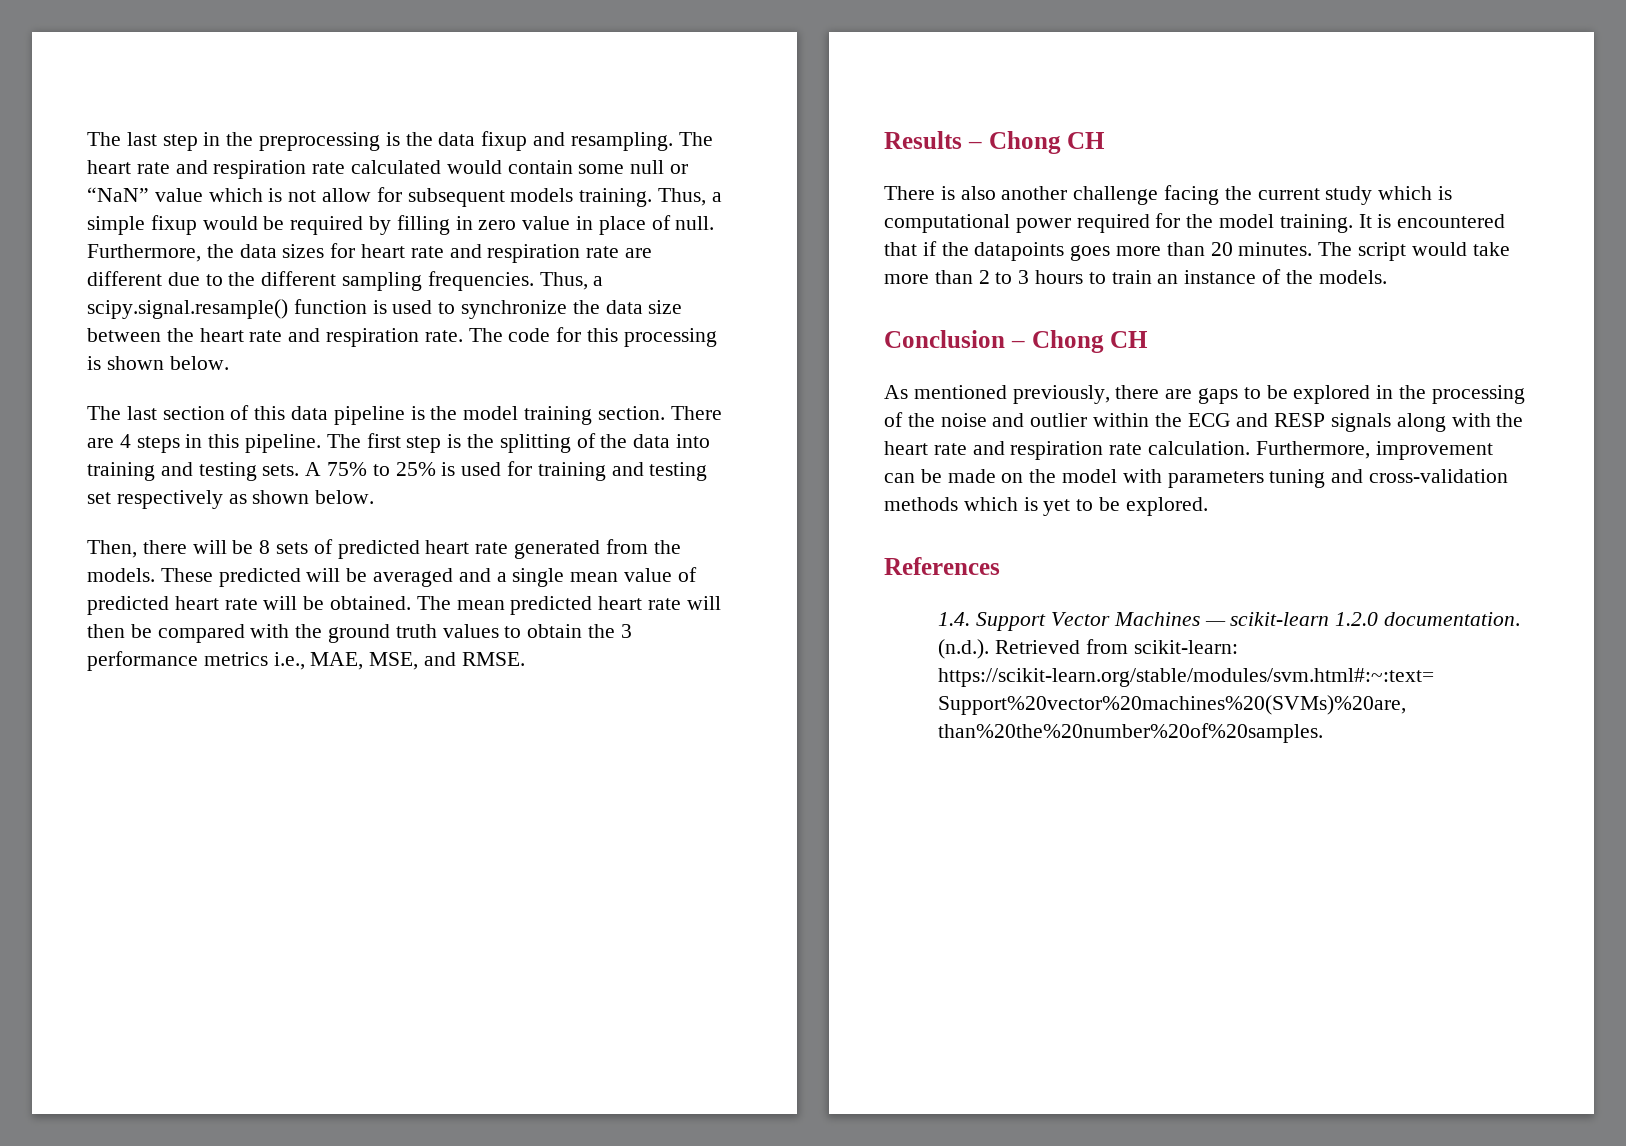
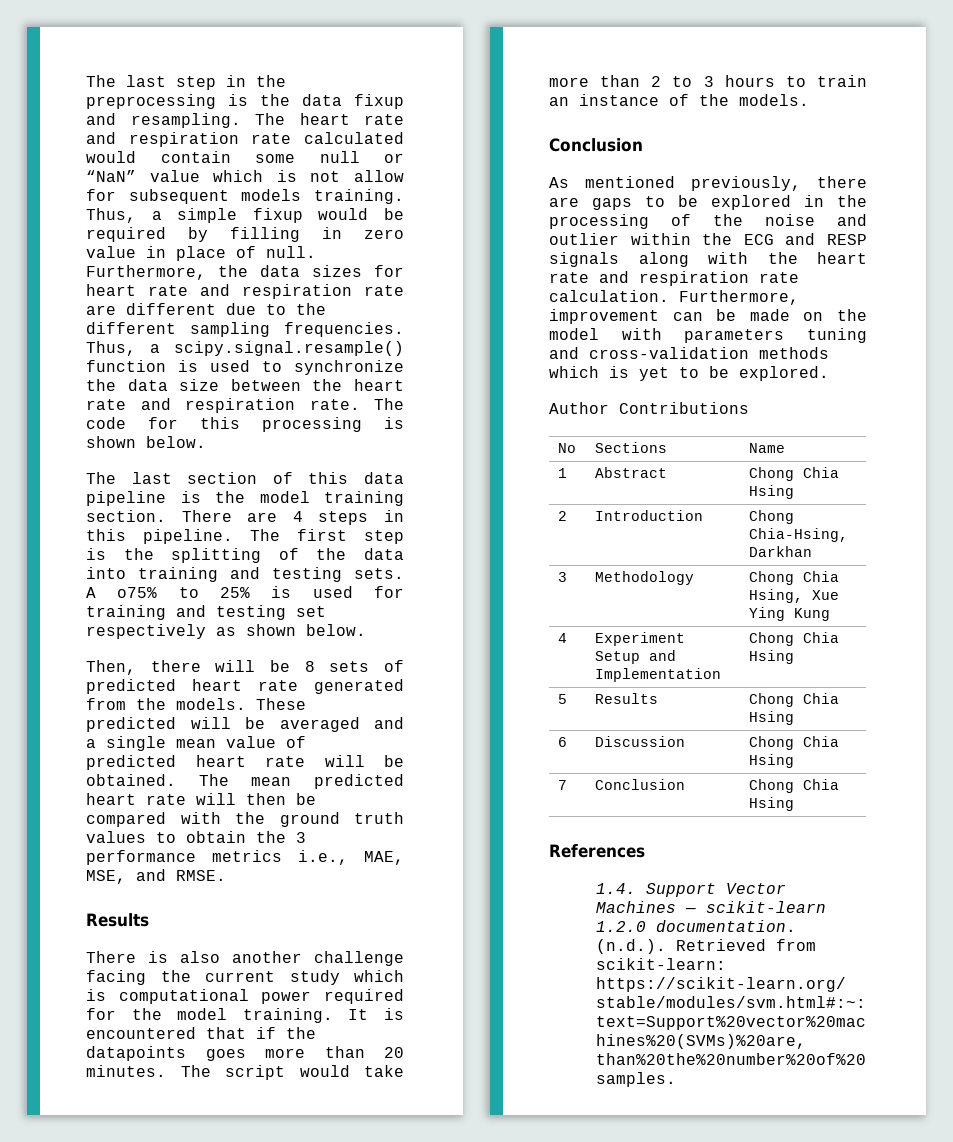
- A 75% to 25% is used for training and testing set respectively as shown below.
+ A o75% to 25% is used for training and testing set respectively as shown below.
  The mean predicted heart rate will then be compared with the ground truth values to obtain the 3 performance metrics i.e., MAE, MSE, and RMSE.
- Results – Chong CH
+ Results
  The script would take more than 2 to 3 hours to train an instance of the models.
- Conclusion – Chong CH
+ Conclusion
+ Author Contributions
+ No | Sections | Name
+ 1 | Abstract | Chong Chia Hsing
+ 2 | Introduction | Chong Chia-Hsing, Darkhan
+ 3 | Methodology | Chong Chia Hsing, Xue Ying Kung
+ 4 | Experiment Setup and Implementation | Chong Chia Hsing
+ 5 | Results | Chong Chia Hsing
+ 6 | Discussion | Chong Chia Hsing
+ 7 | Conclusion | Chong Chia Hsing

